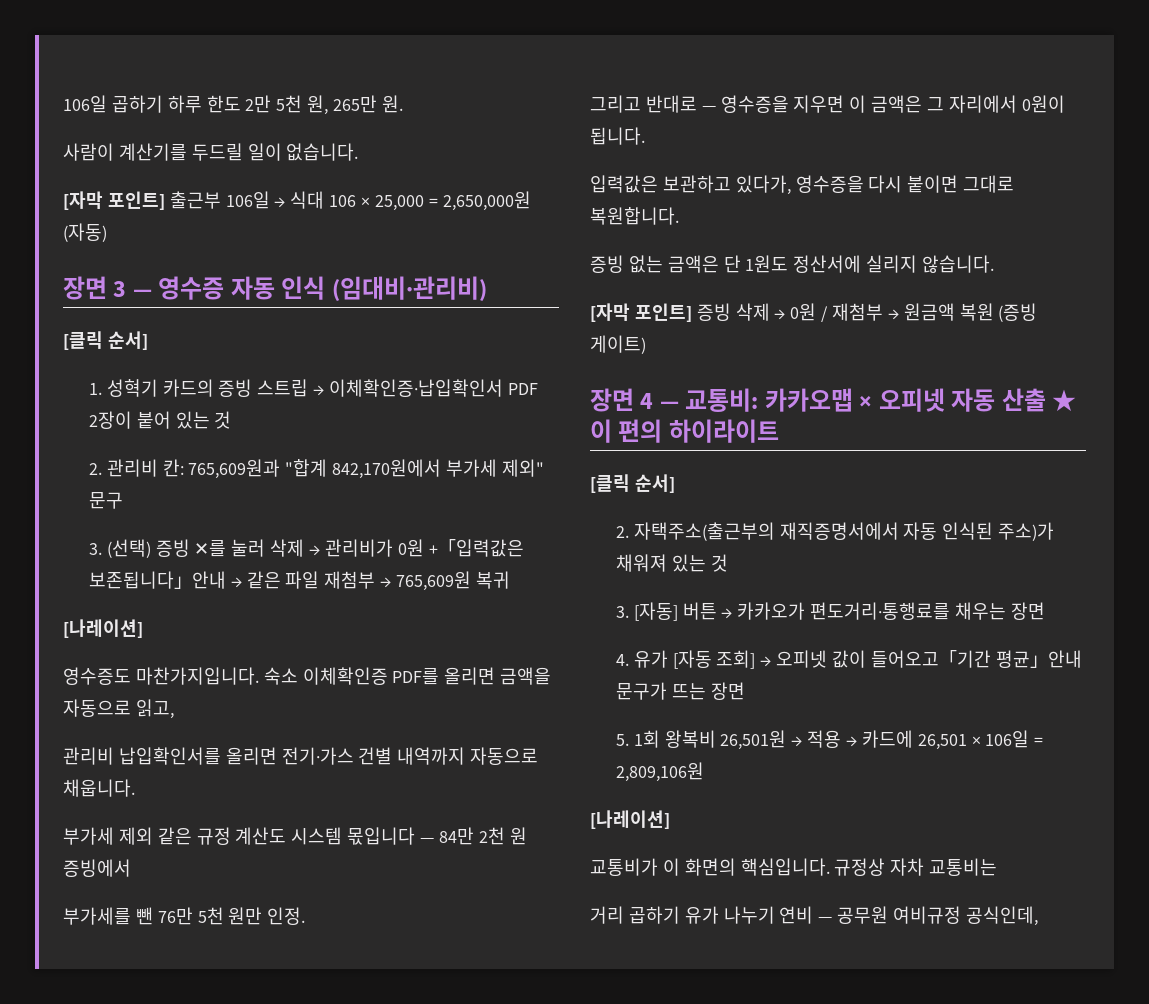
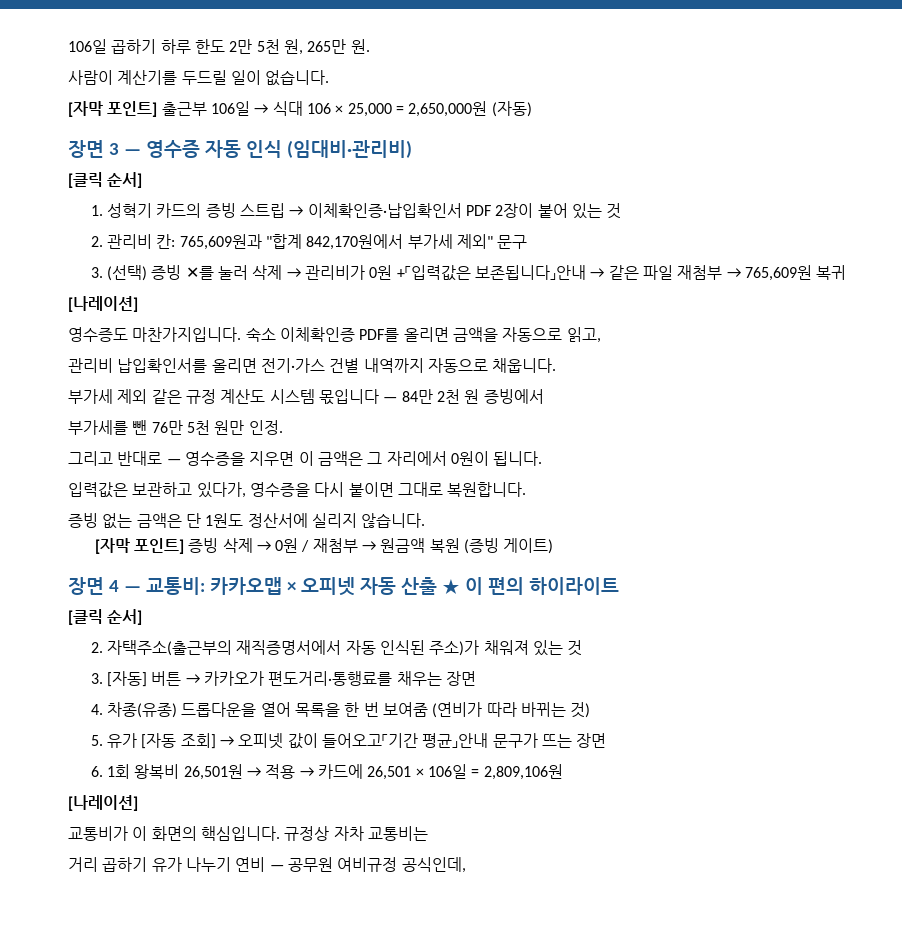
- 4. 유가 [자동 조회] → 오피넷 값이 들어오고「기간 평균」안내 문구가 뜨는 장면
+ 4. 차종(유종) 드롭다운을 열어 목록을 한 번 보여줌 (연비가 따라 바뀌는 것)
+ 5. 유가 [자동 조회] → 오피넷 값이 들어오고「기간 평균」안내 문구가 뜨는 장면
- 5. 1회 왕복비 26,501원 → 적용 → 카드에 26,501 × 106일 = 2,809,106원
+ 6. 1회 왕복비 26,501원 → 적용 → 카드에 26,501 × 106일 = 2,809,106원

